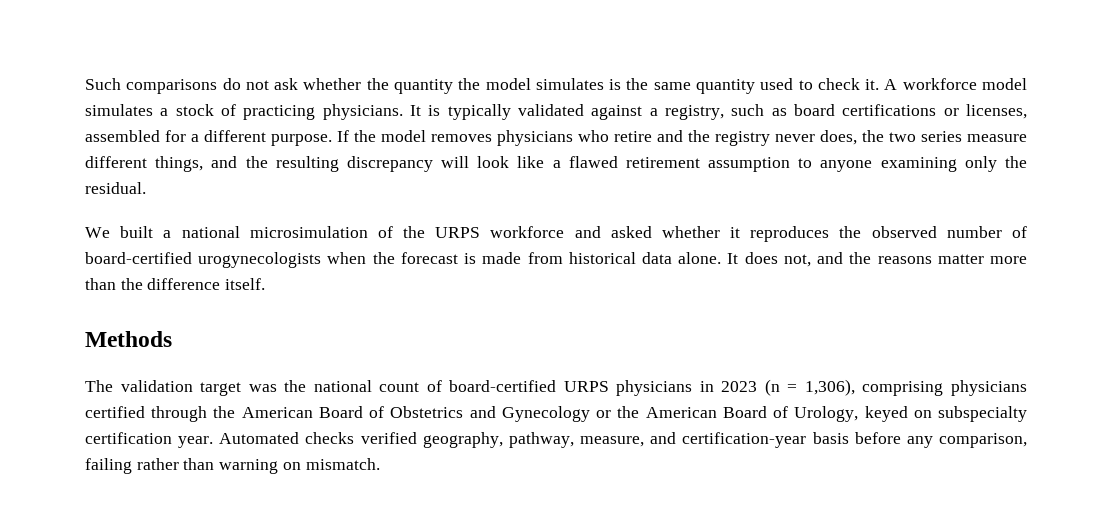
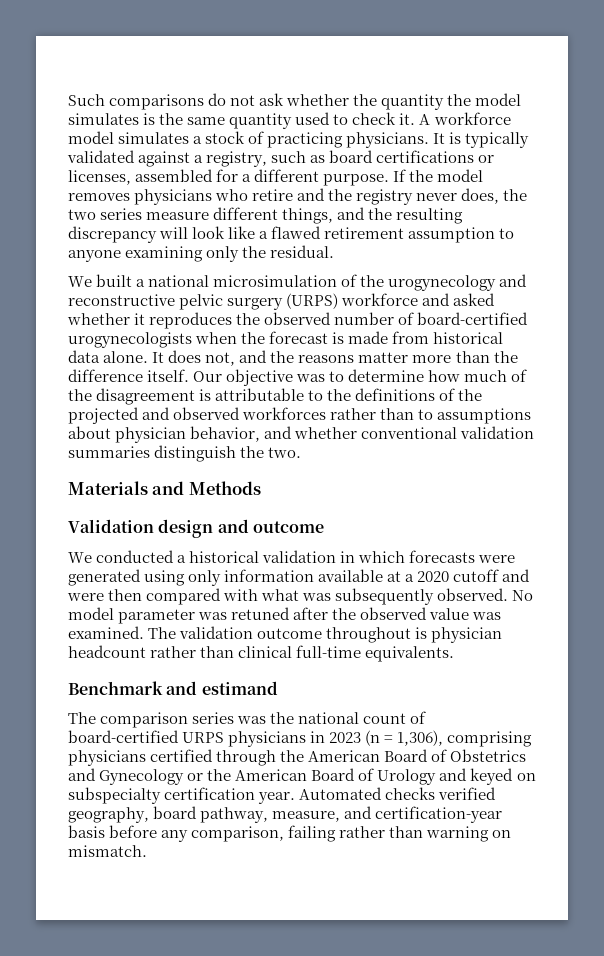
- We built a national microsimulation of the URPS workforce and asked whether it reproduces the observed number of board-certified urogynecologists when the forecast is made from historical data alone.
+ We built a national microsimulation of the urogynecology and reconstructive pelvic surgery (URPS) workforce and asked whether it reproduces the observed number of board-certified urogynecologists when the forecast is made from historical data alone.
- It does not, and the reasons matter more than the difference itself.
- Methods
- The validation target was the national count of board-certified URPS physicians in 2023 (n = 1,306), comprising physicians certified through the American Board of Obstetrics and Gynecology or the American Board of Urology, keyed on subspecialty certification year.
+ It does not, and the reasons matter more than the difference itself. Our objective was to determine how much of the disagreement is attributable to the definitions of the projected and observed workforces rather than to assumptions about physician behavior, and whether conventional validation summaries distinguish the two.
+ Materials and Methods
+ Validation design and outcome
+ We conducted a historical validation in which forecasts were generated using only information available at a 2020 cutoff and were then compared with what was subsequently observed. No model parameter was retuned after the observed value was examined. The validation outcome throughout is physician headcount rather than clinical full-time equivalents.
+ Benchmark and estimand
+ The comparison series was the national count of board-certified URPS physicians in 2023 (n = 1,306), comprising physicians certified through the American Board of Obstetrics and Gynecology or the American Board of Urology and keyed on subspecialty certification year.
- Automated checks verified geography, pathway, measure, and certification-year basis before any comparison, failing rather than warning on mismatch.
+ Automated checks verified geography, board pathway, measure, and certification-year basis before any comparison, failing rather than warning on mismatch.

